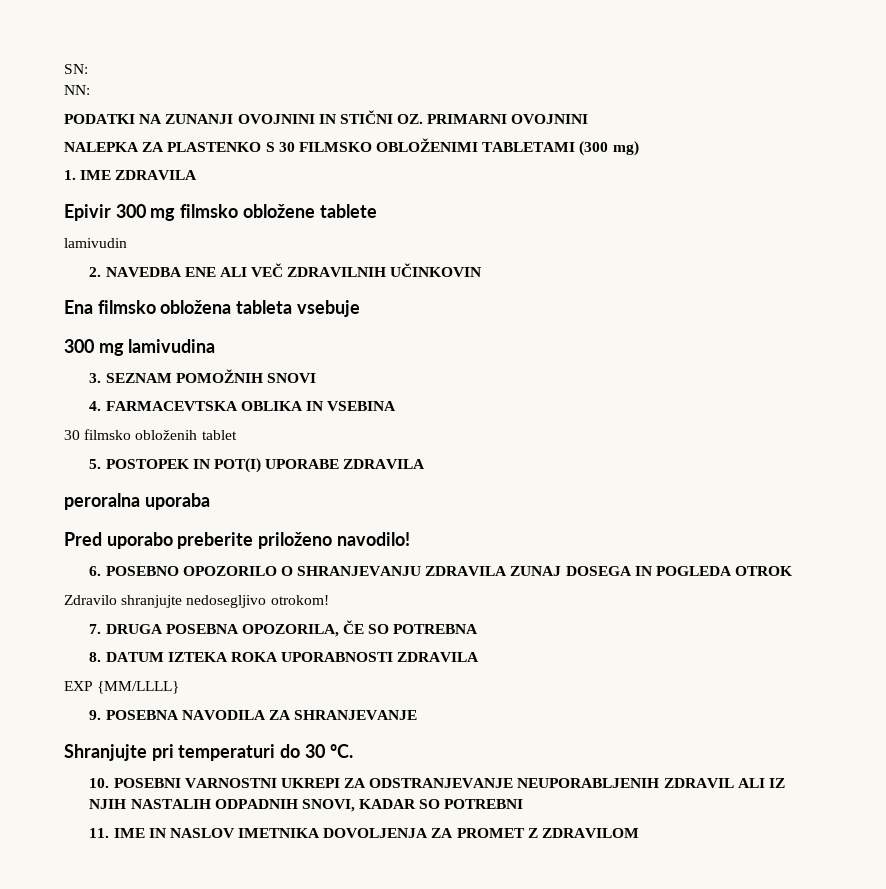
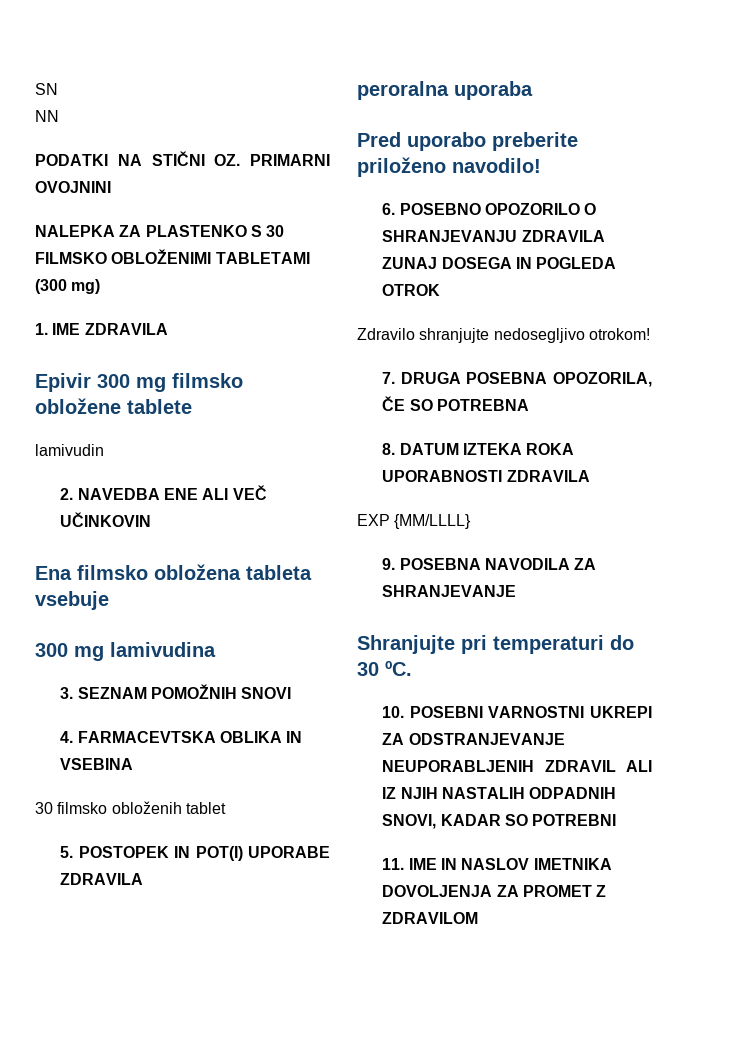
- SN:
- NN:
+ SN
+ NN
- PODATKI NA ZUNANJI OVOJNINI IN STIČNI OZ. PRIMARNI OVOJNINI
+ PODATKI NA STIČNI OZ. PRIMARNI OVOJNINI
- 2. NAVEDBA ENE ALI VEČ ZDRAVILNIH UČINKOVIN
+ 2. NAVEDBA ENE ALI VEČ UČINKOVIN

